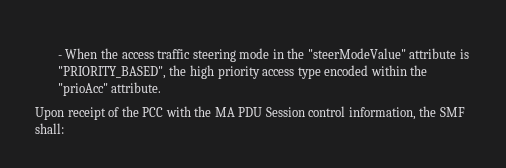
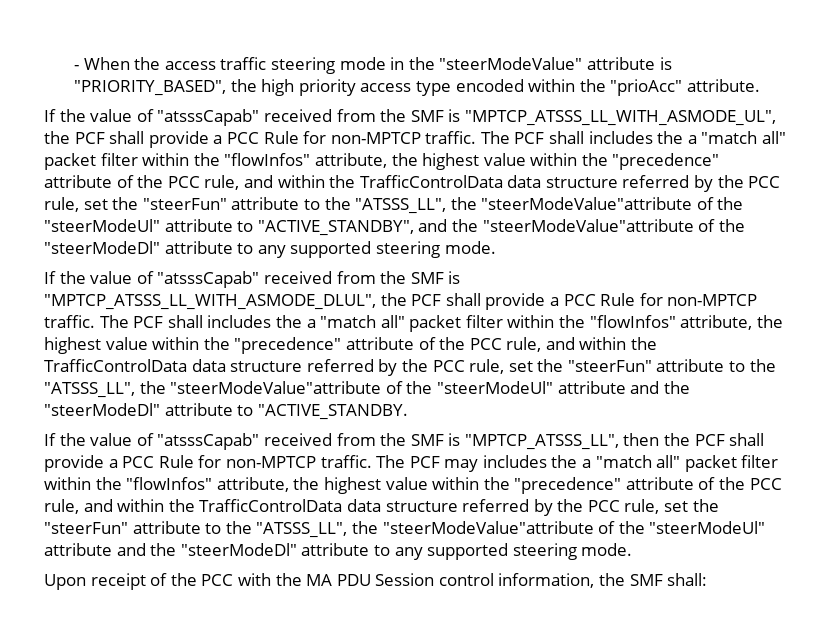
+ If the value of "atsssCapab" received from the SMF is "MPTCP_ATSSS_LL_WITH_ASMODE_UL", the PCF shall provide a PCC Rule for non-MPTCP traffic. The PCF shall includes the a "match all" packet filter within the "flowInfos" attribute, the highest value within the "precedence" attribute of the PCC rule, and within the TrafficControlData data structure referred by the PCC rule, set the "steerFun" attribute to the "ATSSS_LL", the "steerModeValue"attribute of the "steerModeUl" attribute to "ACTIVE_STANDBY", and the "steerModeValue"attribute of the "steerModeDl" attribute to any supported steering mode.
+ If the value of "atsssCapab" received from the SMF is "MPTCP_ATSSS_LL_WITH_ASMODE_DLUL", the PCF shall provide a PCC Rule for non-MPTCP traffic. The PCF shall includes the a "match all" packet filter within the "flowInfos" attribute, the highest value within the "precedence" attribute of the PCC rule, and within the TrafficControlData data structure referred by the PCC rule, set the "steerFun" attribute to the "ATSSS_LL", the "steerModeValue"attribute of the "steerModeUl" attribute and the "steerModeDl" attribute to "ACTIVE_STANDBY.
+ If the value of "atsssCapab" received from the SMF is "MPTCP_ATSSS_LL", then the PCF shall provide a PCC Rule for non-MPTCP traffic. The PCF may includes the a "match all" packet filter within the "flowInfos" attribute, the highest value within the "precedence" attribute of the PCC rule, and within the TrafficControlData data structure referred by the PCC rule, set the "steerFun" attribute to the "ATSSS_LL", the "steerModeValue"attribute of the "steerModeUl" attribute and the "steerModeDl" attribute to any supported steering mode.

